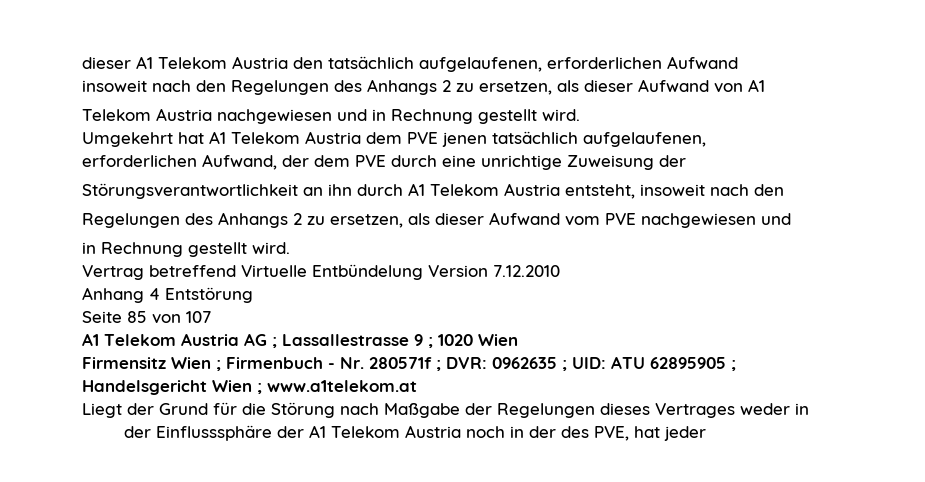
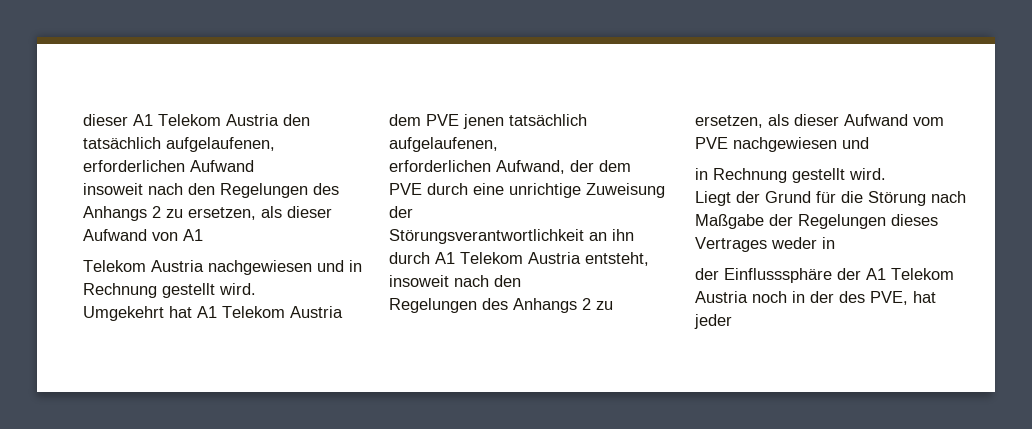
- Vertrag betreffend Virtuelle Entbündelung Version 7.12.2010
- Anhang 4 Entstörung
- Seite 85 von 107
- A1 Telekom Austria AG ; Lassallestrasse 9 ; 1020 Wien
- Firmensitz Wien ; Firmenbuch - Nr. 280571f ; DVR: 0962635 ; UID: ATU 62895905 ; Handelsgericht Wien ; www.a1telekom.at

